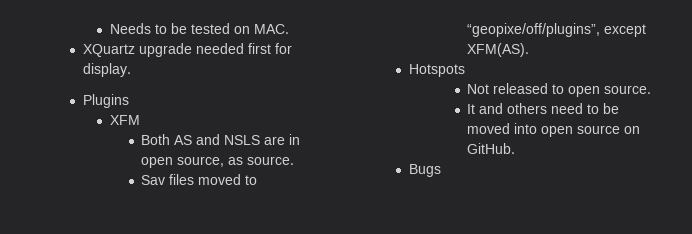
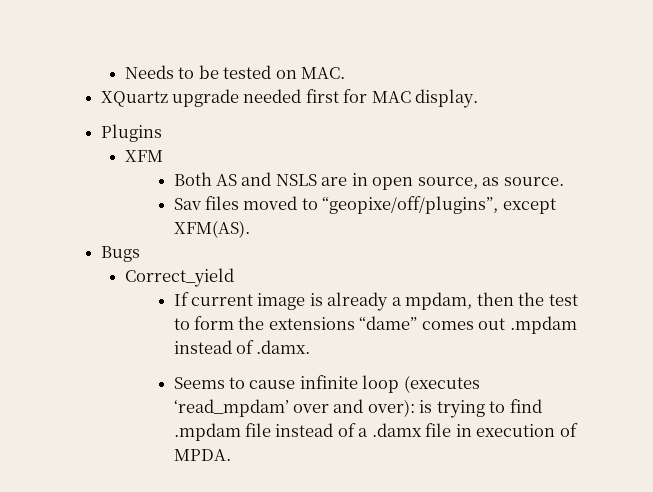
- XQuartz upgrade needed first for display.
+ XQuartz upgrade needed first for MAC display.
- Hotspots
- Not released to open source.
- It and others need to be moved into open source on GitHub.
  Bugs
+ Correct_yield
+ If current image is already a mpdam, then the test to form the extensions “dame” comes out .mpdam instead of .damx.
+ Seems to cause infinite loop (executes ‘read_mpdam’ over and over): is trying to find .mpdam file instead of a .damx file in execution of MPDA.

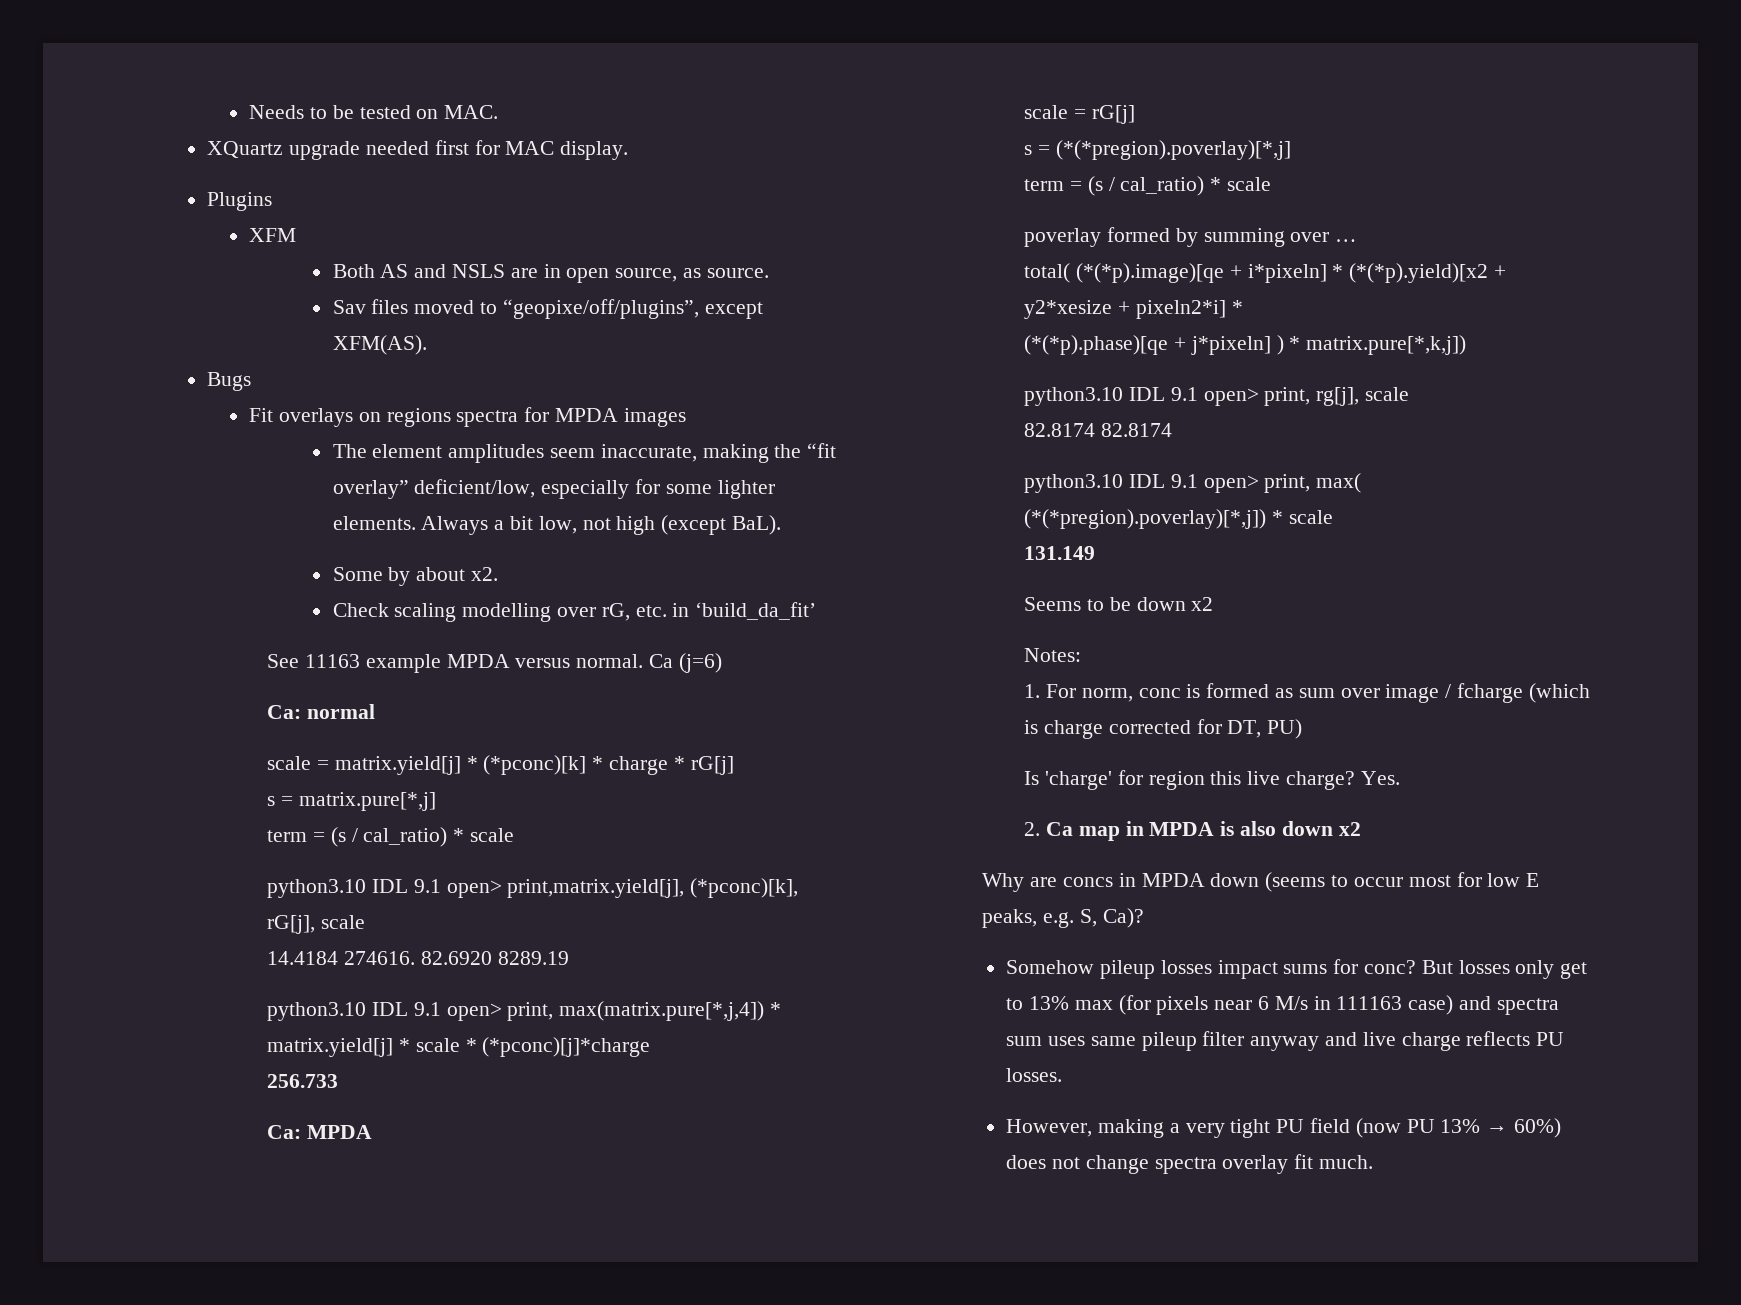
- Correct_yield
- If current image is already a mpdam, then the test to form the extensions “dame” comes out .mpdam instead of .damx.
- Seems to cause infinite loop (executes ‘read_mpdam’ over and over): is trying to find .mpdam file instead of a .damx file in execution of MPDA.
+ Fit overlays on regions spectra for MPDA images
+ The element amplitudes seem inaccurate, making the “fit overlay” deficient/low, especially for some lighter elements. Always a bit low, not high (except BaL).
+ Some by about x2.
+ Check scaling modelling over rG, etc. in ‘build_da_fit’
+ See 11163 example MPDA versus normal. Ca (j=6)
+ Ca: normal
+ scale = matrix.yield[j] * (*pconc)[k] * charge * rG[j]
+ s = matrix.pure[*,j]
+ term = (s / cal_ratio) * scale
+ python3.10 IDL 9.1 open> print,matrix.yield[j], (*pconc)[k], rG[j], scale
+ 14.4184 274616. 82.6920 8289.19
+ python3.10 IDL 9.1 open> print, max(matrix.pure[*,j,4]) * matrix.yield[j] * scale * (*pconc)[j]*charge
+ 256.733
+ Ca: MPDA
+ scale = rG[j]
+ s = (*(*pregion).poverlay)[*,j]
+ term = (s / cal_ratio) * scale
+ poverlay formed by summing over …
+ total( (*(*p).image)[qe + i*pixeln] * (*(*p).yield)[x2 + y2*xesize + pixeln2*i] *
+ (*(*p).phase)[qe + j*pixeln] ) * matrix.pure[*,k,j])
+ python3.10 IDL 9.1 open> print, rg[j], scale
+ 82.8174 82.8174
+ python3.10 IDL 9.1 open> print, max( (*(*pregion).poverlay)[*,j]) * scale
+ 131.149
+ Seems to be down x2
+ Notes:
+ 1. For norm, conc is formed as sum over image / fcharge (which is charge corrected for DT, PU)
+ Is 'charge' for region this live charge? Yes.
+ 2. Ca map in MPDA is also down x2
+ Why are concs in MPDA down (seems to occur most for low E peaks, e.g. S, Ca)?
+ Somehow pileup losses impact sums for conc? But losses only get to 13% max (for pixels near 6 M/s in 111163 case) and spectra sum uses same pileup filter anyway and live charge reflects PU losses.
+ However, making a very tight PU field (now PU 13% → 60%) does not change spectra overlay fit much.

